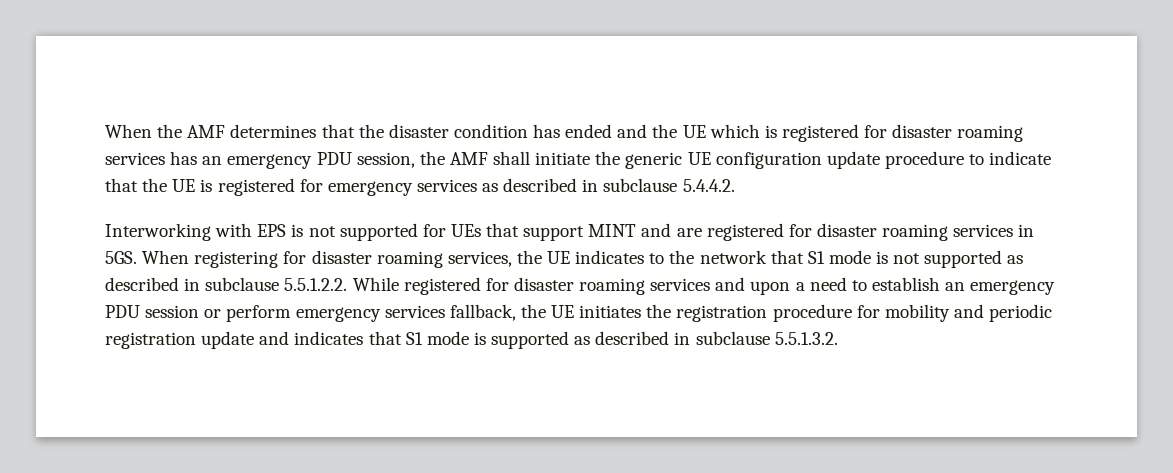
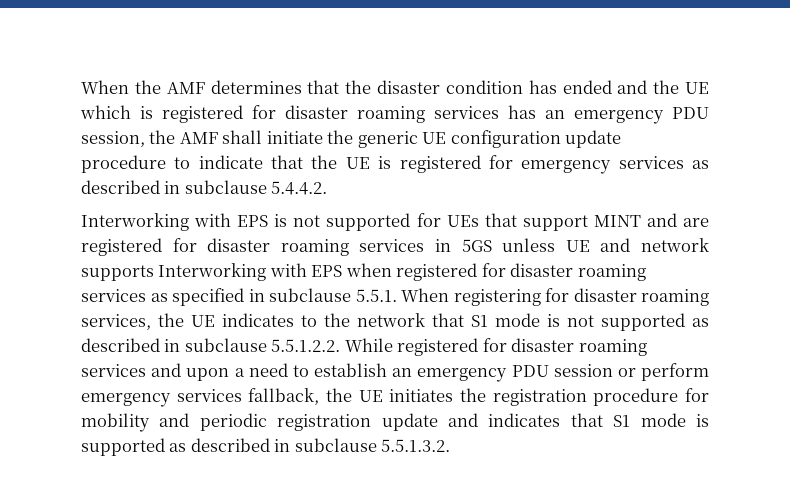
- Interworking with EPS is not supported for UEs that support MINT and are registered for disaster roaming services in 5GS. When registering for disaster roaming services, the UE indicates to the network that S1 mode is not supported as described in subclause 5.5.1.2.2. While registered for disaster roaming services and upon a need to establish an emergency PDU session or perform emergency services fallback, the UE initiates the registration procedure for mobility and periodic registration update and indicates that S1 mode is supported as described in subclause 5.5.1.3.2.
+ Interworking with EPS is not supported for UEs that support MINT and are registered for disaster roaming services in 5GS unless UE and network supports Interworking with EPS when registered for disaster roaming services as specified in subclause 5.5.1. When registering for disaster roaming services, the UE indicates to the network that S1 mode is not supported as described in subclause 5.5.1.2.2. While registered for disaster roaming services and upon a need to establish an emergency PDU session or perform emergency services fallback, the UE initiates the registration procedure for mobility and periodic registration update and indicates that S1 mode is supported as described in subclause 5.5.1.3.2.

